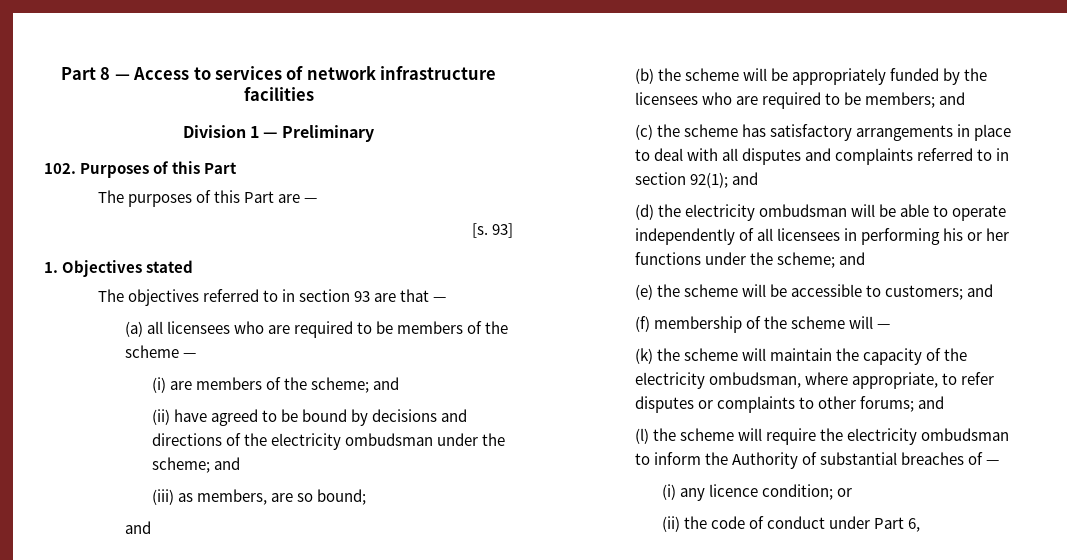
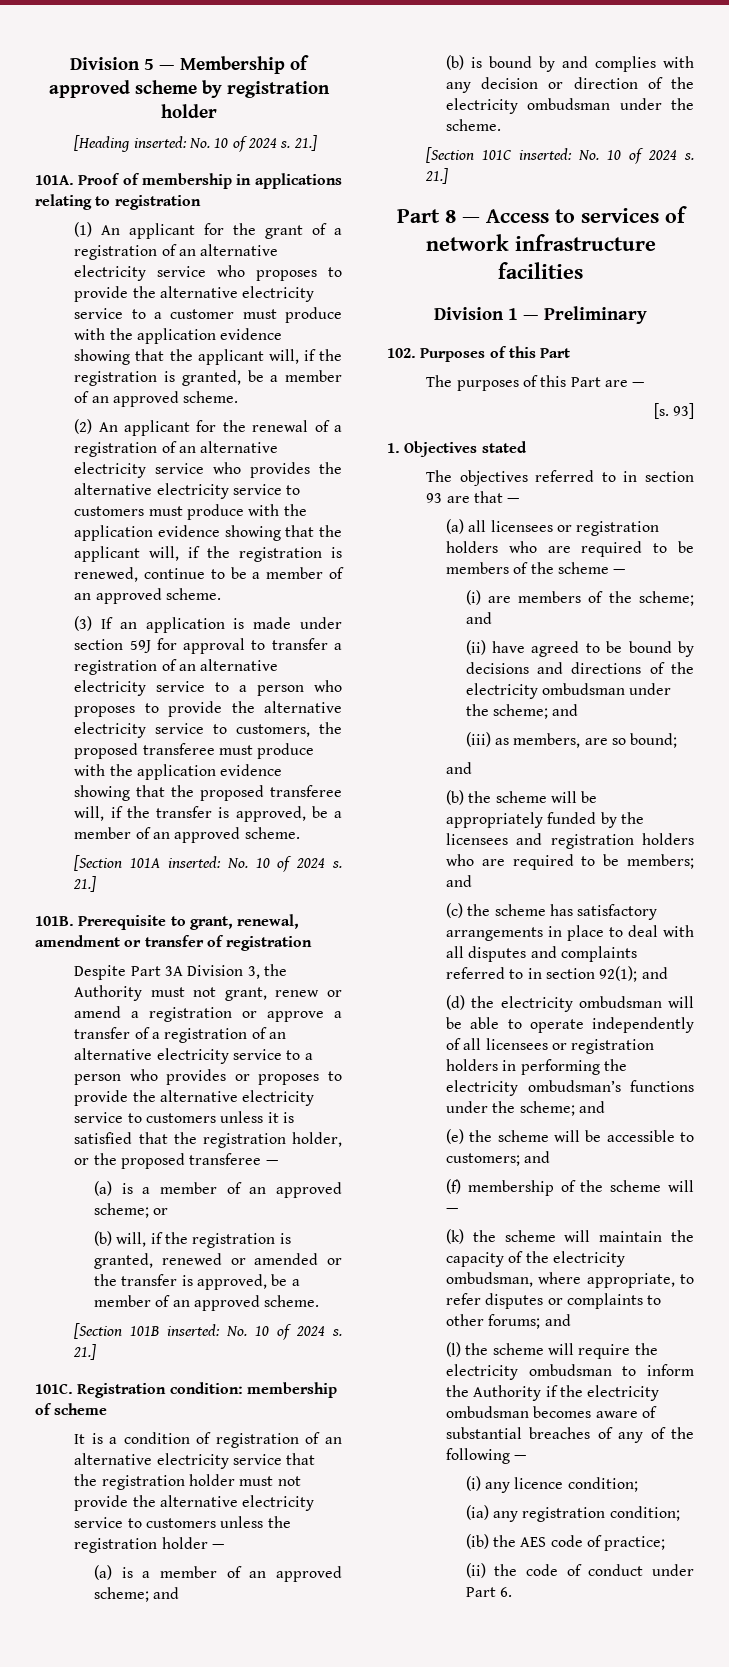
+ Division 5 — Membership of approved scheme by registration holder
+ [Heading inserted: No. 10 of 2024 s. 21.]
+ 101A. Proof of membership in applications relating to registration
+ (1) An applicant for the grant of a registration of an alternative electricity service who proposes to provide the alternative electricity service to a customer must produce with the application evidence showing that the applicant will, if the registration is granted, be a member of an approved scheme.
+ (2) An applicant for the renewal of a registration of an alternative electricity service who provides the alternative electricity service to customers must produce with the application evidence showing that the applicant will, if the registration is renewed, continue to be a member of an approved scheme.
+ (3) If an application is made under section 59J for approval to transfer a registration of an alternative electricity service to a person who proposes to provide the alternative electricity service to customers, the proposed transferee must produce with the application evidence showing that the proposed transferee will, if the transfer is approved, be a member of an approved scheme.
+ [Section 101A inserted: No. 10 of 2024 s. 21.]
+ 101B. Prerequisite to grant, renewal, amendment or transfer of registration
+ Despite Part 3A Division 3, the Authority must not grant, renew or amend a registration or approve a transfer of a registration of an alternative electricity service to a person who provides or proposes to provide the alternative electricity service to customers unless it is satisfied that the registration holder, or the proposed transferee —
+ (a) is a member of an approved scheme; or
+ (b) will, if the registration is granted, renewed or amended or the transfer is approved, be a member of an approved scheme.
+ [Section 101B inserted: No. 10 of 2024 s. 21.]
+ 101C. Registration condition: membership of scheme
+ It is a condition of registration of an alternative electricity service that the registration holder must not provide the alternative electricity service to customers unless the registration holder —
+ (a) is a member of an approved scheme; and
+ (b) is bound by and complies with any decision or direction of the electricity ombudsman under the scheme.
+ [Section 101C inserted: No. 10 of 2024 s. 21.]
- (a) all licensees who are required to be members of the scheme —
+ (a) all licensees or registration holders who are required to be members of the scheme —
- (b) the scheme will be appropriately funded by the licensees who are required to be members; and
+ (b) the scheme will be appropriately funded by the licensees and registration holders who are required to be members; and
- (d) the electricity ombudsman will be able to operate independently of all licensees in performing his or her functions under the scheme; and
+ (d) the electricity ombudsman will be able to operate independently of all licensees or registration holders in performing the electricity ombudsman’s functions under the scheme; and
- (l) the scheme will require the electricity ombudsman to inform the Authority of substantial breaches of —
+ (l) the scheme will require the electricity ombudsman to inform the Authority if the electricity ombudsman becomes aware of substantial breaches of any of the following —
- (i) any licence condition; or
+ (i) any licence condition;
+ (ia) any registration condition;
+ (ib) the AES code of practice;
- (ii) the code of conduct under Part 6,
+ (ii) the code of conduct under Part 6.

